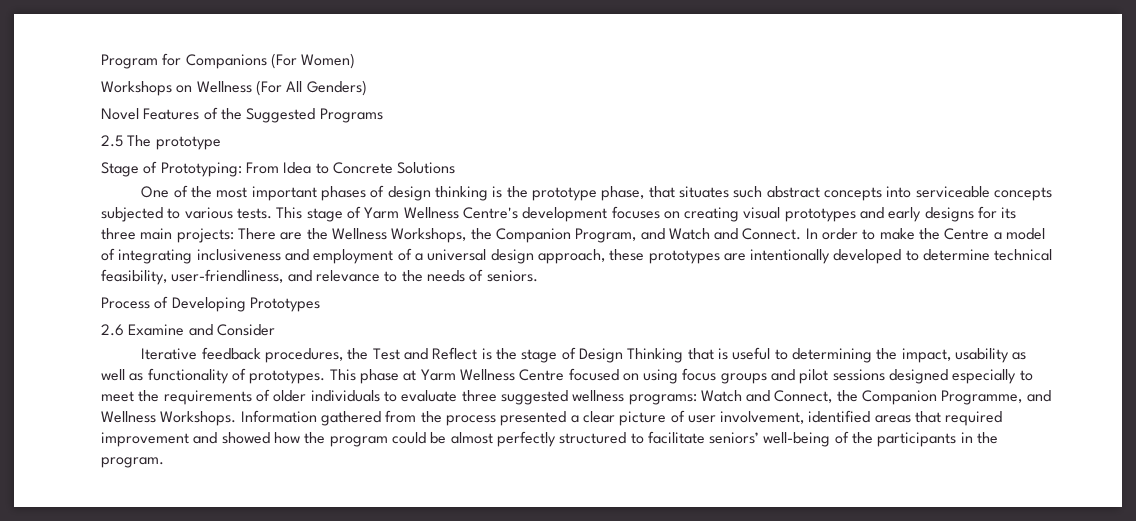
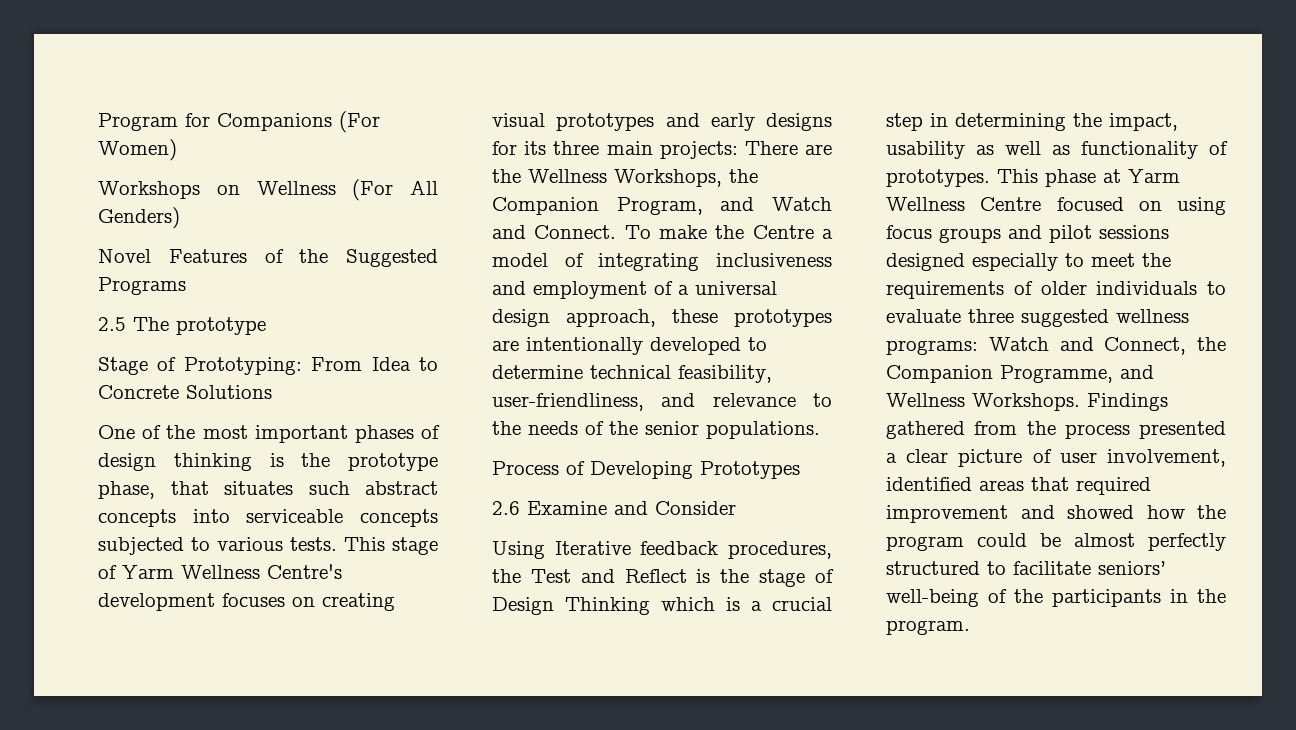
- In order to make the Centre a model of integrating inclusiveness and employment of a universal design approach, these prototypes are intentionally developed to determine technical feasibility, user-friendliness, and relevance to the needs of seniors.
+ To make the Centre a model of integrating inclusiveness and employment of a universal design approach, these prototypes are intentionally developed to determine technical feasibility, user-friendliness, and relevance to the needs of the senior populations.
- Iterative feedback procedures, the Test and Reflect is the stage of Design Thinking that is useful to determining the impact, usability as well as functionality of prototypes.
+ Using Iterative feedback procedures, the Test and Reflect is the stage of Design Thinking which is a crucial step in determining the impact, usability as well as functionality of prototypes.
- Information gathered from the process presented a clear picture of user involvement, identified areas that required improvement and showed how the program could be almost perfectly structured to facilitate seniors’ well-being of the participants in the program.
+ Findings gathered from the process presented a clear picture of user involvement, identified areas that required improvement and showed how the program could be almost perfectly structured to facilitate seniors’ well-being of the participants in the program.

